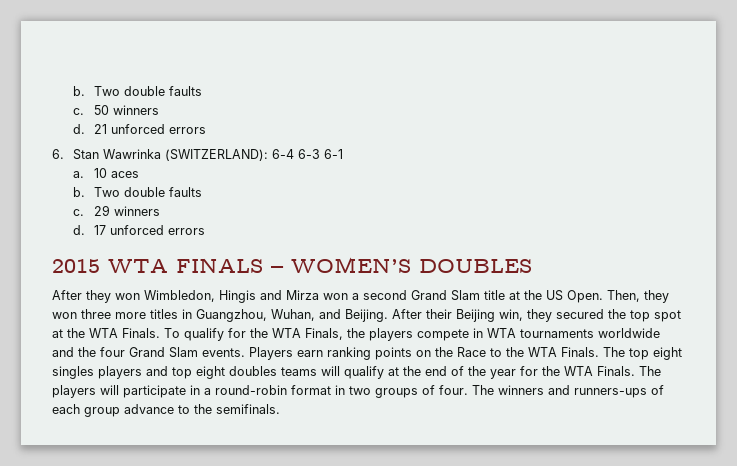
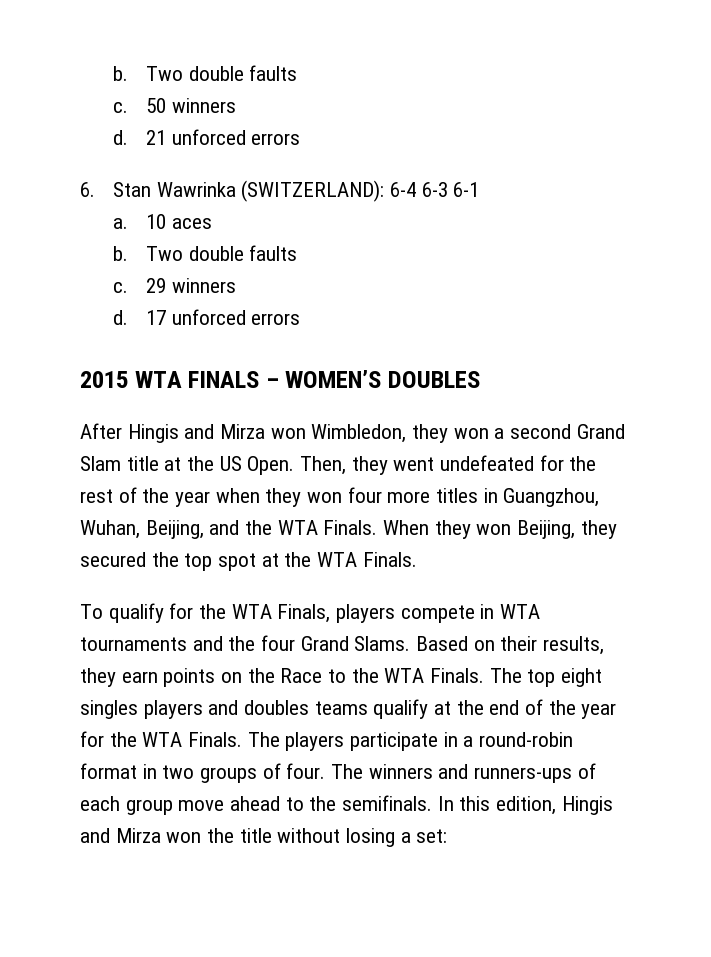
- After they won Wimbledon, Hingis and Mirza won a second Grand Slam title at the US Open.
+ After Hingis and Mirza won Wimbledon, they won a second Grand Slam title at the US Open.
- Then, they won three more titles in Guangzhou, Wuhan, and Beijing. After their Beijing win, they secured the top spot at the WTA Finals. To qualify for the WTA Finals, the players compete in WTA tournaments worldwide and the four Grand Slam events. Players earn ranking points on the Race to the WTA Finals.
+ Then, they went undefeated for the rest of the year when they won four more titles in Guangzhou, Wuhan, Beijing, and the WTA Finals. When they won Beijing, they secured the top spot at the WTA Finals.
+ To qualify for the WTA Finals, players compete in WTA tournaments and the four Grand Slams. Based on their results, they earn points on the Race to the WTA Finals.
- The top eight singles players and top eight doubles teams will qualify at the end of the year for the WTA Finals.
+ The top eight singles players and doubles teams qualify at the end of the year for the WTA Finals.
- The players will participate in a round-robin format in two groups of four.
+ The players participate in a round-robin format in two groups of four.
- The winners and runners-ups of each group advance to the semifinals.
+ The winners and runners-ups of each group move ahead to the semifinals.
+ In this edition, Hingis and Mirza won the title without losing a set:

